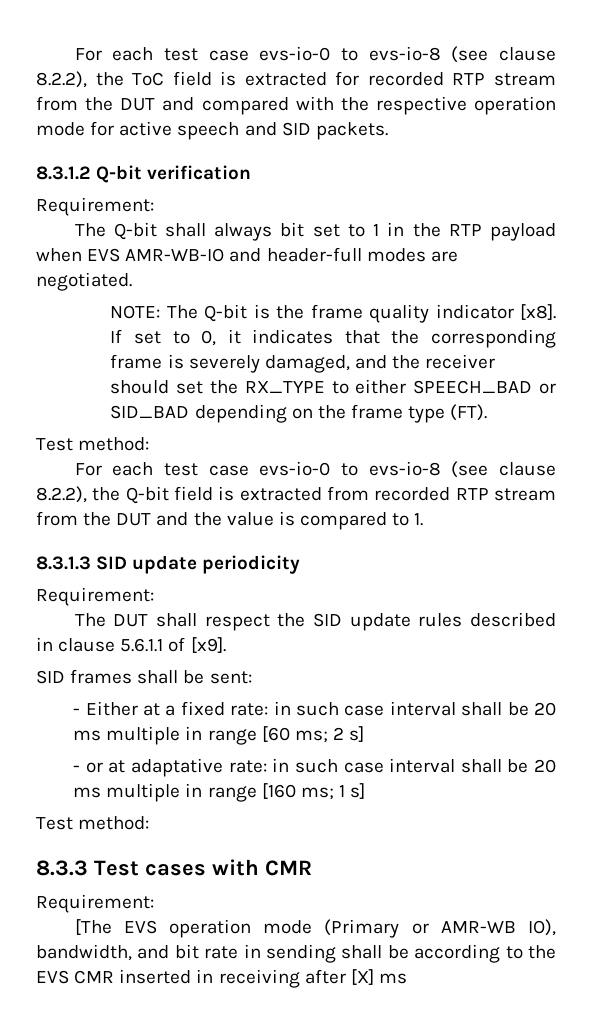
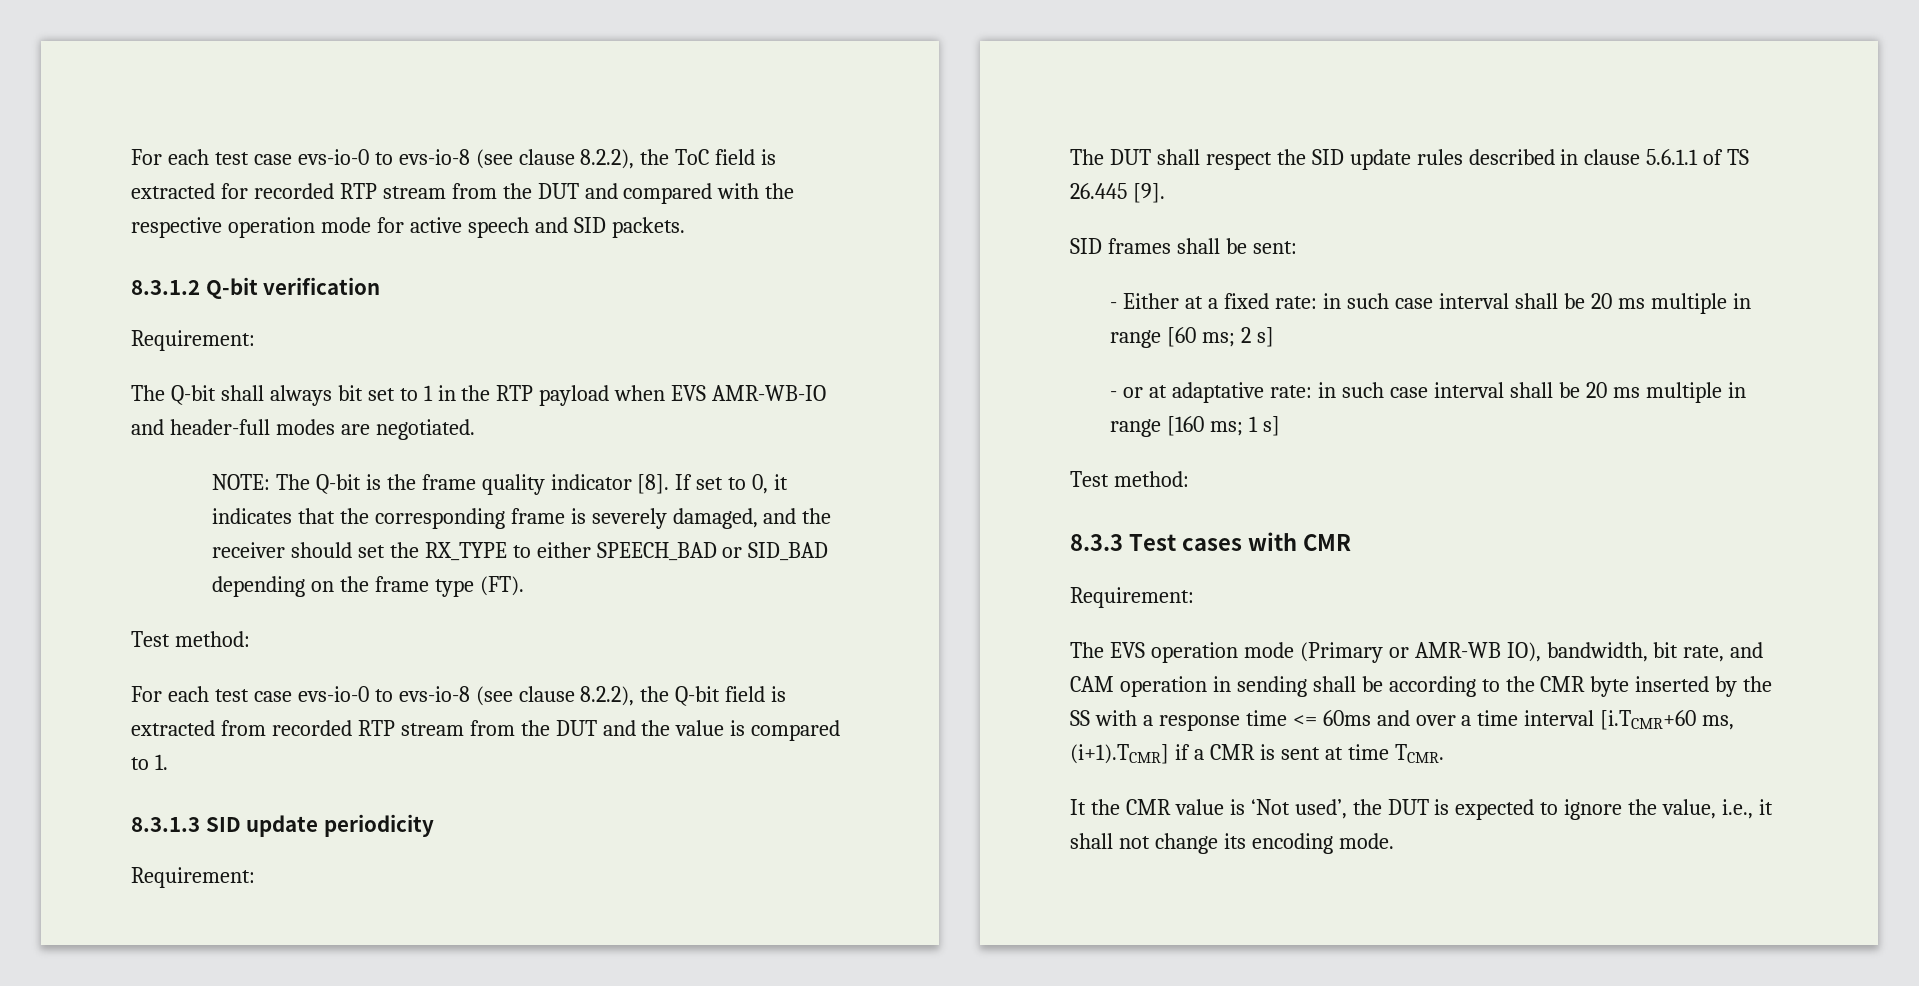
- NOTE: The Q-bit is the frame quality indicator [x8].
+ NOTE: The Q-bit is the frame quality indicator [8].
- The DUT shall respect the SID update rules described in clause 5.6.1.1 of [x9].
+ The DUT shall respect the SID update rules described in clause 5.6.1.1 of TS 26.445 [9].
- [The EVS operation mode (Primary or AMR-WB IO), bandwidth, and bit rate in sending shall be according to the EVS CMR inserted in receiving after [X] ms
+ The EVS operation mode (Primary or AMR-WB IO), bandwidth, bit rate, and CAM operation in sending shall be according to the CMR byte inserted by the SS with a response time <= 60ms and over a time interval [i.TCMR+60 ms, (i+1).TCMR] if a CMR is sent at time TCMR.
+ It the CMR value is ‘Not used’, the DUT is expected to ignore the value, i.e., it shall not change its encoding mode.

